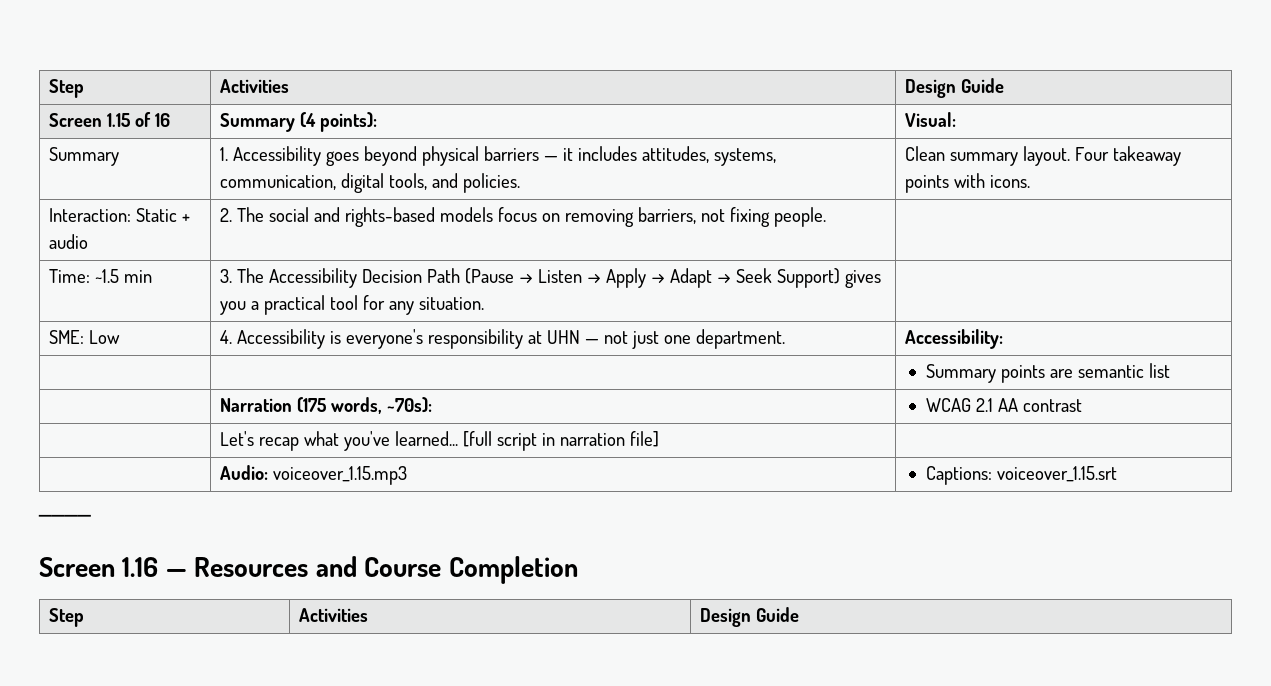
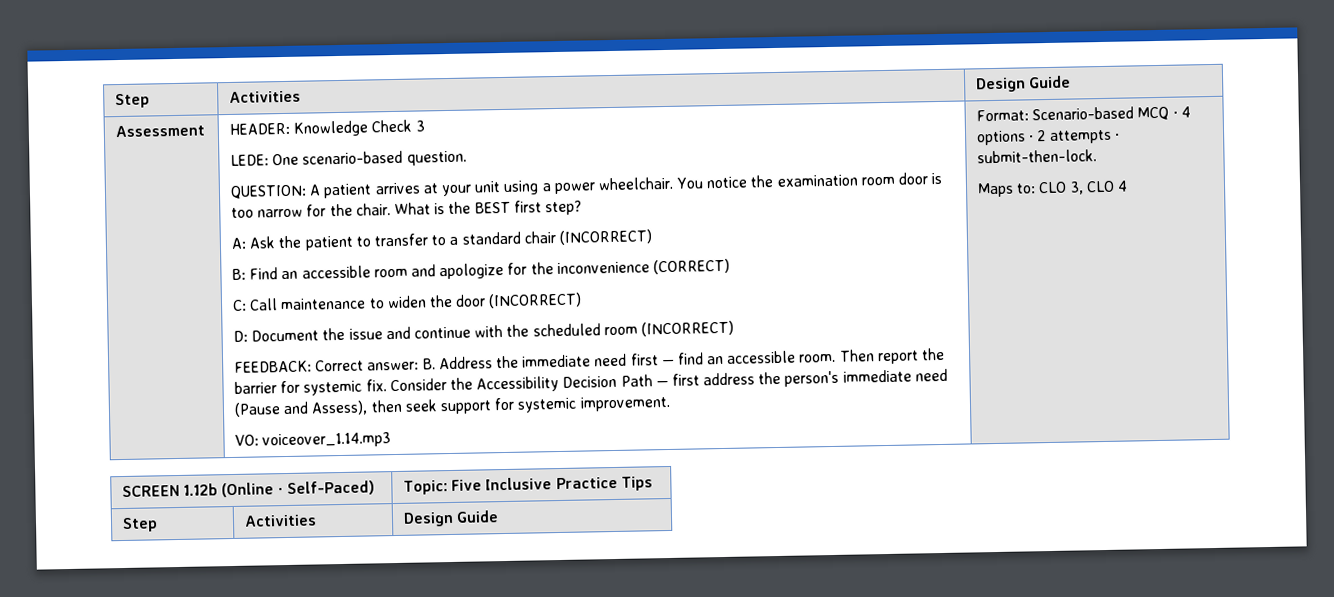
- Screen 1.15 of 16 | Summary (4 points): | Visual:
- Summary | 1. Accessibility goes beyond physical barriers — it includes attitudes, systems, communication, digital tools, and policies. | Clean summary layout. Four takeaway points with icons.
- Interaction: Static + audio | 2. The social and rights-based models focus on removing barriers, not fixing people. |
- Time: ~1.5 min | 3. The Accessibility Decision Path (Pause → Listen → Apply → Adapt → Seek Support) gives you a practical tool for any situation. |
- SME: Low | 4. Accessibility is everyone's responsibility at UHN — not just one department. | Accessibility:
- | | Summary points are semantic list
- | Narration (175 words, ~70s): | WCAG 2.1 AA contrast
- | Let's recap what you've learned... [full script in narration file] |
- | Audio: voiceover_1.15.mp3 | Captions: voiceover_1.15.srt
- ────
- Screen 1.16 — Resources and Course Completion
+ Assessment | HEADER: Knowledge Check 3
+ LEDE: One scenario-based question.
+ QUESTION: A patient arrives at your unit using a power wheelchair. You notice the examination room door is too narrow for the chair. What is the BEST first step?
+ A: Ask the patient to transfer to a standard chair (INCORRECT)
+ B: Find an accessible room and apologize for the inconvenience (CORRECT)
+ C: Call maintenance to widen the door (INCORRECT)
+ D: Document the issue and continue with the scheduled room (INCORRECT)
+ FEEDBACK: Correct answer: B. Address the immediate need first — find an accessible room. Then report the barrier for systemic fix. Consider the Accessibility Decision Path — first address the person's immediate need (Pause and Assess), then seek support for systemic improvement.
+ VO: voiceover_1.14.mp3 | Format: Scenario-based MCQ · 4 options · 2 attempts · submit-then-lock.
+ Maps to: CLO 3, CLO 4
+ SCREEN 1.12b (Online · Self-Paced) | Topic: Five Inclusive Practice Tips

